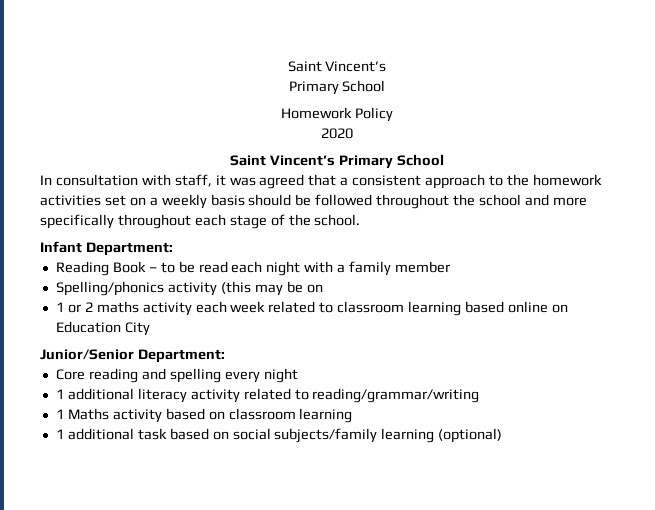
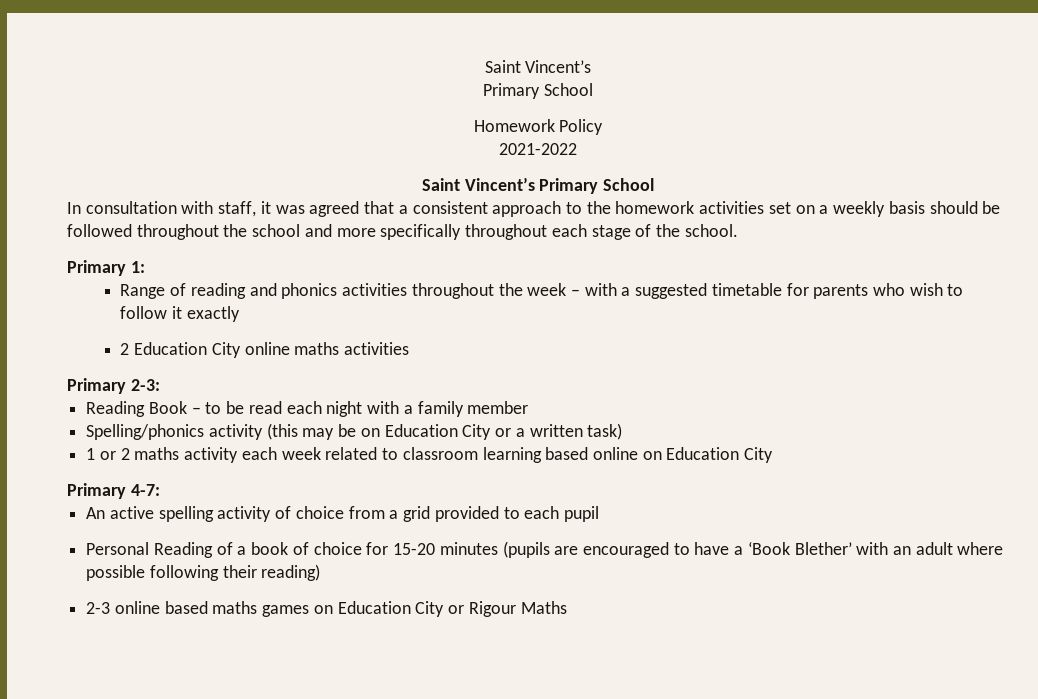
- 2020
+ 2021-2022
- Infant Department:
+ Primary 1:
+ Range of reading and phonics activities throughout the week – with a suggested timetable for parents who wish to follow it exactly
+ 2 Education City online maths activities
+ Primary 2-3:
- Spelling/phonics activity (this may be on
+ Spelling/phonics activity (this may be on Education City or a written task)
- Junior/Senior Department:
- Core reading and spelling every night
- 1 additional literacy activity related to reading/grammar/writing
- 1 Maths activity based on classroom learning
- 1 additional task based on social subjects/family learning (optional)
+ Primary 4-7:
+ An active spelling activity of choice from a grid provided to each pupil
+ Personal Reading of a book of choice for 15-20 minutes (pupils are encouraged to have a ‘Book Blether’ with an adult where possible following their reading)
+ 2-3 online based maths games on Education City or Rigour Maths

